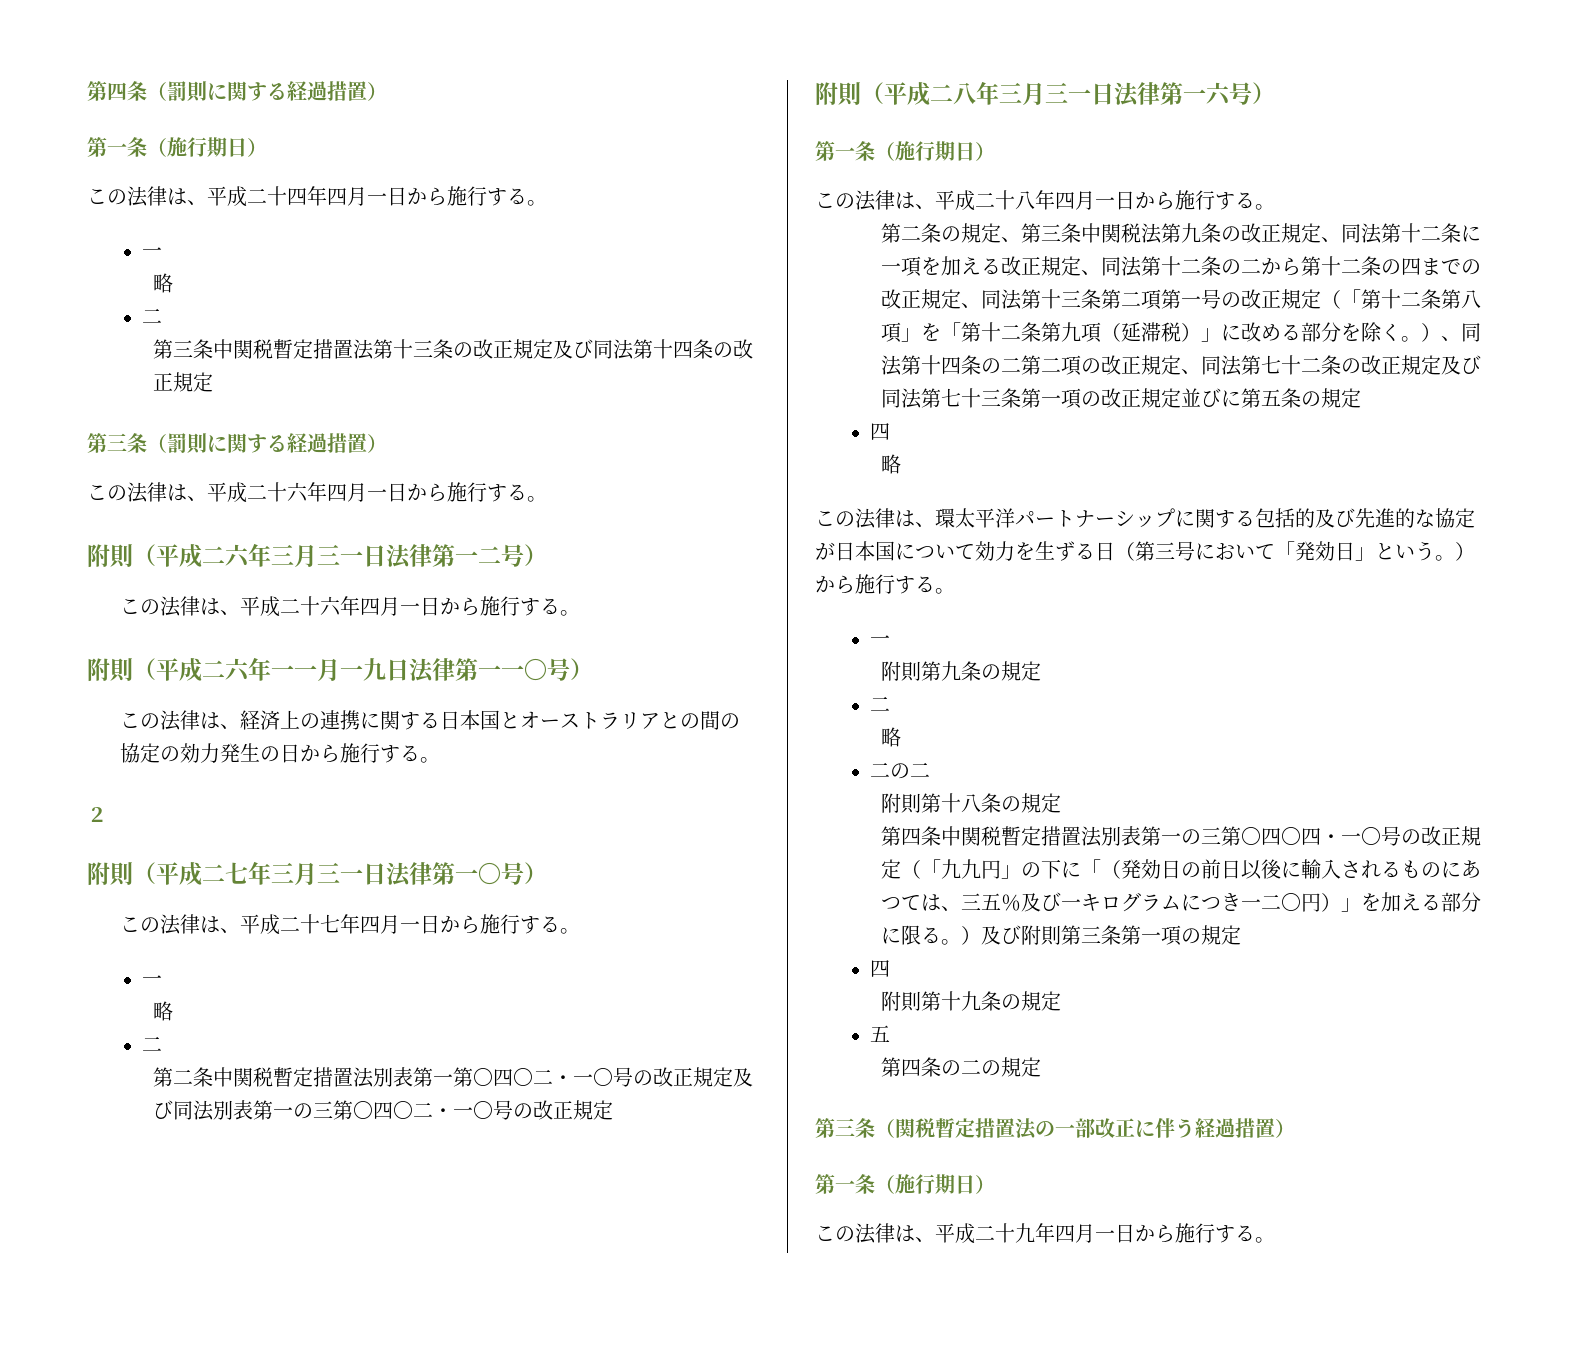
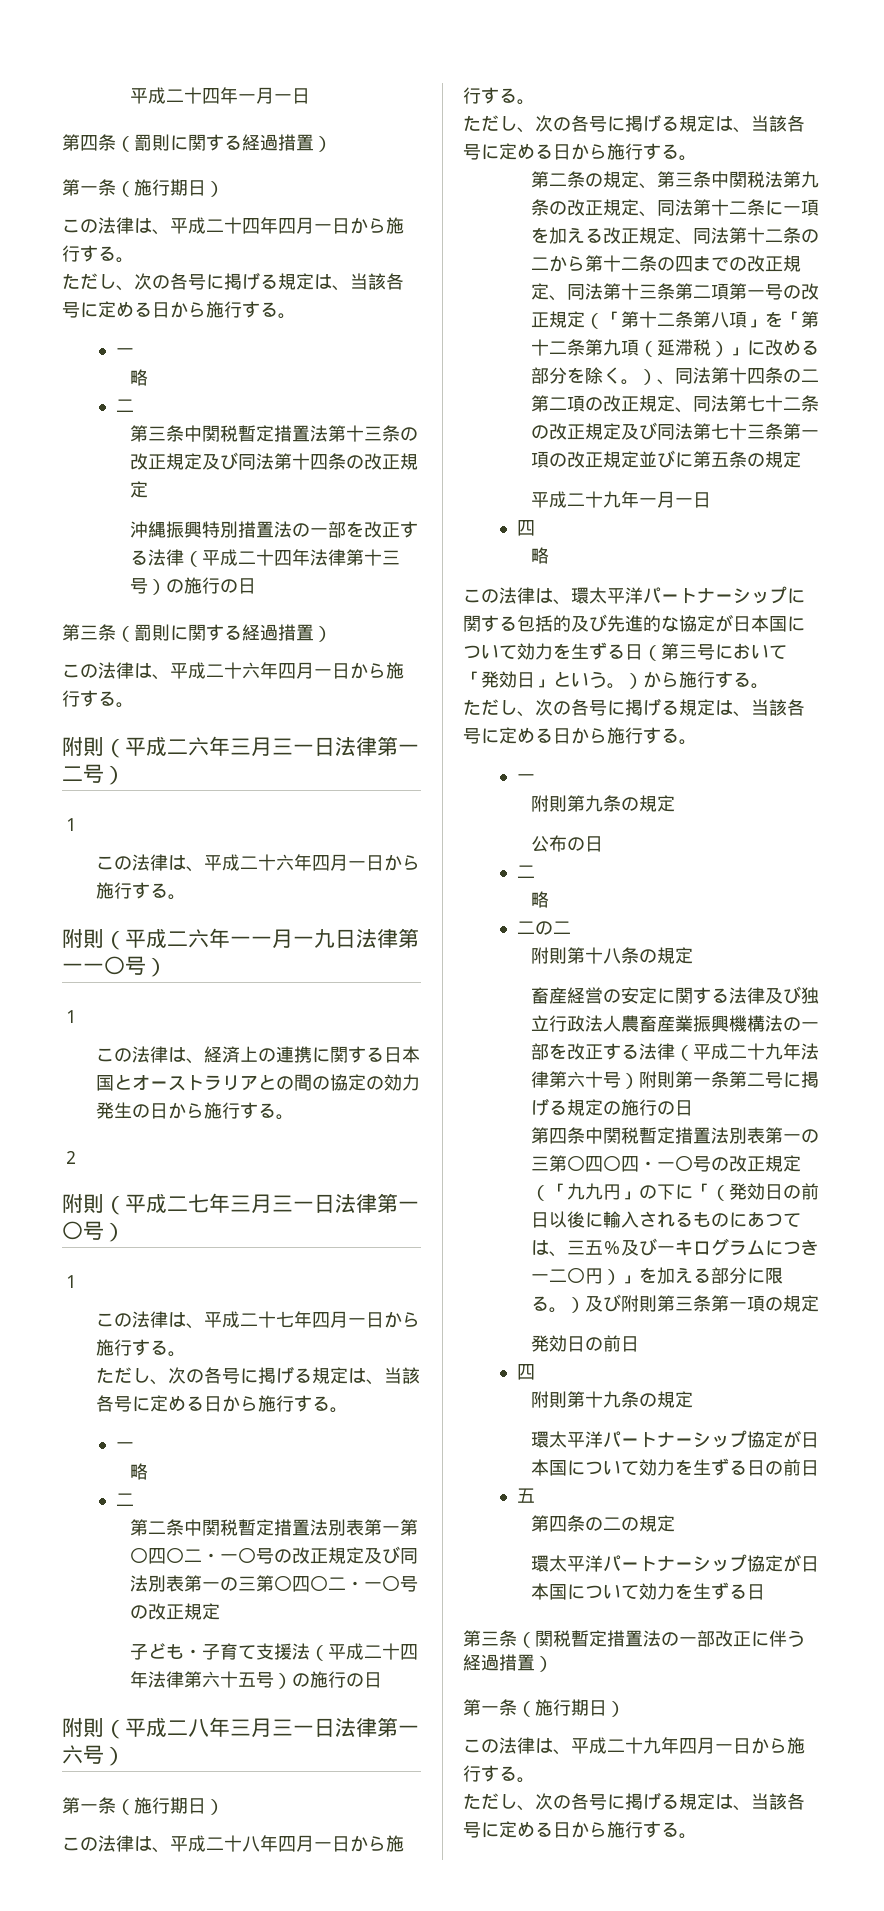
+ 平成二十四年一月一日
  この法律は、平成二十四年四月一日から施行する。
+ ただし、次の各号に掲げる規定は、当該各号に定める日から施行する。
+ 沖縄振興特別措置法の一部を改正する法律（平成二十四年法律第十三号）の施行の日
  附則（平成二六年三月三一日法律第一二号）
+ １
  附則（平成二六年一一月一九日法律第一一〇号）
+ １
  附則（平成二七年三月三一日法律第一〇号）
+ １
  この法律は、平成二十七年四月一日から施行する。
+ ただし、次の各号に掲げる規定は、当該各号に定める日から施行する。
+ 子ども・子育て支援法（平成二十四年法律第六十五号）の施行の日
  この法律は、平成二十八年四月一日から施行する。
+ ただし、次の各号に掲げる規定は、当該各号に定める日から施行する。
+ 平成二十九年一月一日
  この法律は、環太平洋パートナーシップに関する包括的及び先進的な協定が日本国について効力を生ずる日（第三号において「発効日」という。）から施行する。
+ ただし、次の各号に掲げる規定は、当該各号に定める日から施行する。
+ 公布の日
+ 畜産経営の安定に関する法律及び独立行政法人農畜産業振興機構法の一部を改正する法律（平成二十九年法律第六十号）附則第一条第二号に掲げる規定の施行の日
  第四条中関税暫定措置法別表第一の三第〇四〇四・一〇号の改正規定（「九九円」の下に「（発効日の前日以後に輸入されるものにあつては、三五％及び一キログラムにつき一二〇円）」を加える部分に限る。）及び附則第三条第一項の規定
+ 発効日の前日
+ 環太平洋パートナーシップ協定が日本国について効力を生ずる日の前日
  第四条の二の規定
+ 環太平洋パートナーシップ協定が日本国について効力を生ずる日
  この法律は、平成二十九年四月一日から施行する。
+ ただし、次の各号に掲げる規定は、当該各号に定める日から施行する。

